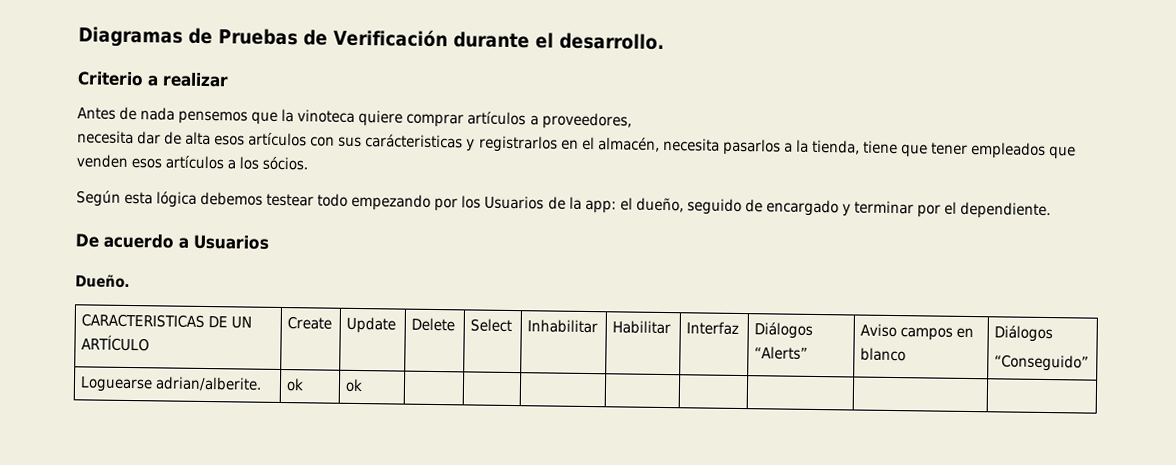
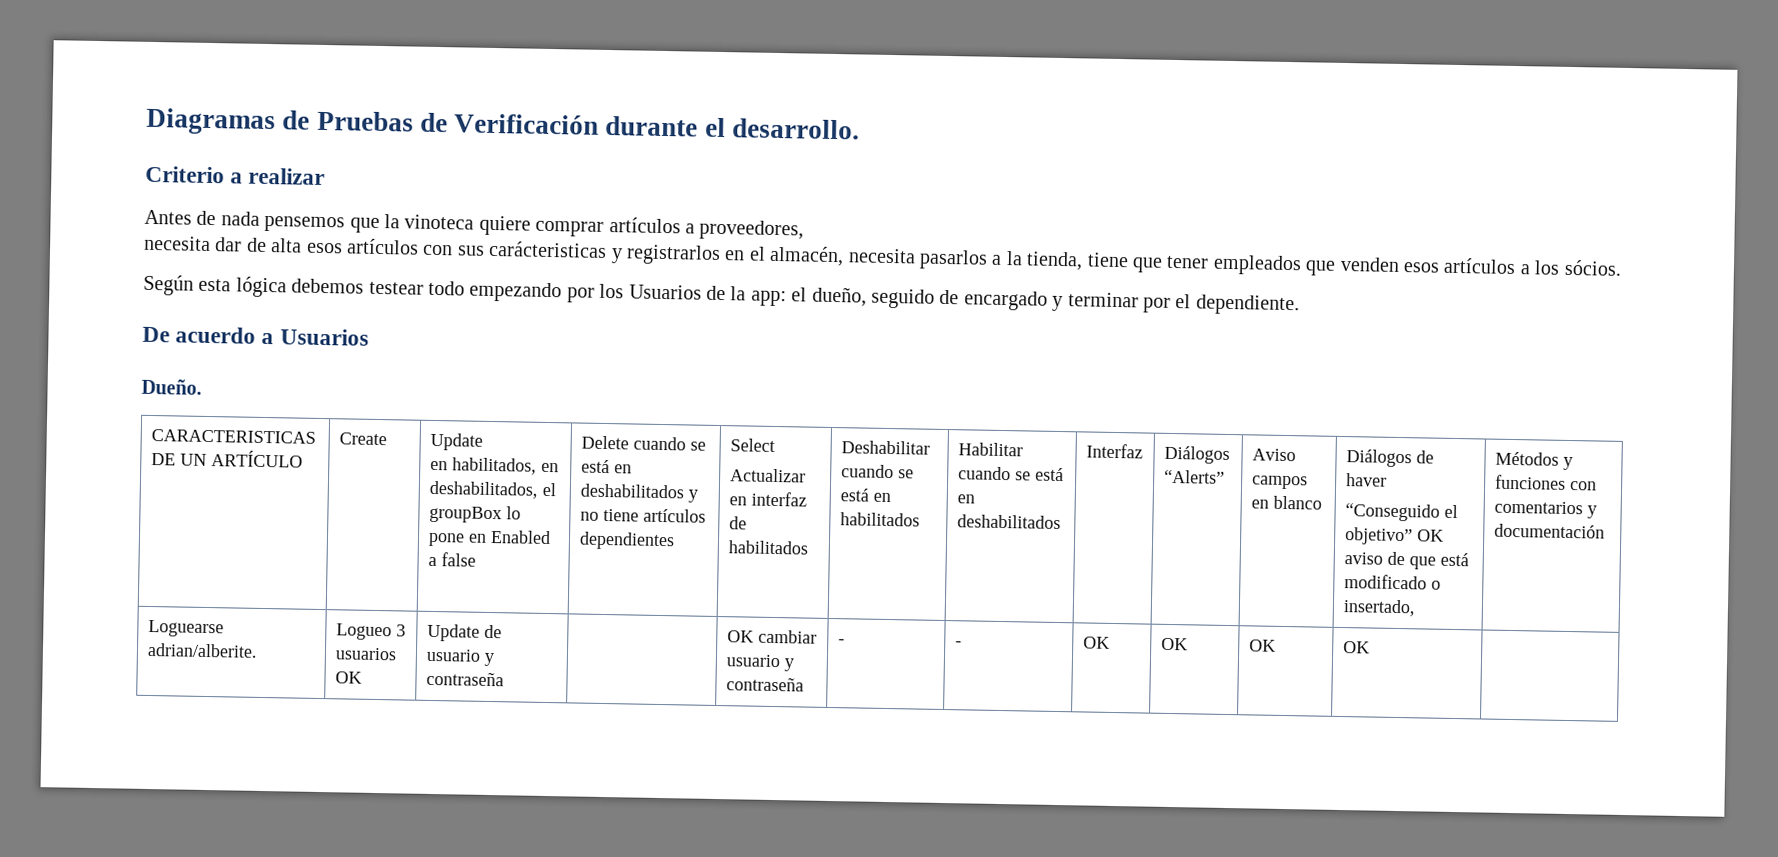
- Delete | Select | Inhabilitar | Habilitar
+ en habilitados, en deshabilitados, el groupBox lo pone en Enabled a false | Delete cuando se está en deshabilitados y no tiene artículos dependientes | Select
+ Actualizar en interfaz de habilitados | Deshabilitar cuando se está en habilitados | Habilitar cuando se está en deshabilitados
- Aviso campos en blanco | Diálogos
- “Conseguido”
- Loguearse adrian/alberite. | ok | ok | | | | | | | |
+ Aviso campos en blanco | Diálogos de haver
+ “Conseguido el objetivo” OK aviso de que está modificado o insertado, | Métodos y funciones con comentarios y documentación
+ Loguearse adrian/alberite. | Logueo 3 usuarios OK | Update de usuario y contraseña | | OK cambiar usuario y contraseña | - | - | OK | OK | OK | OK |

